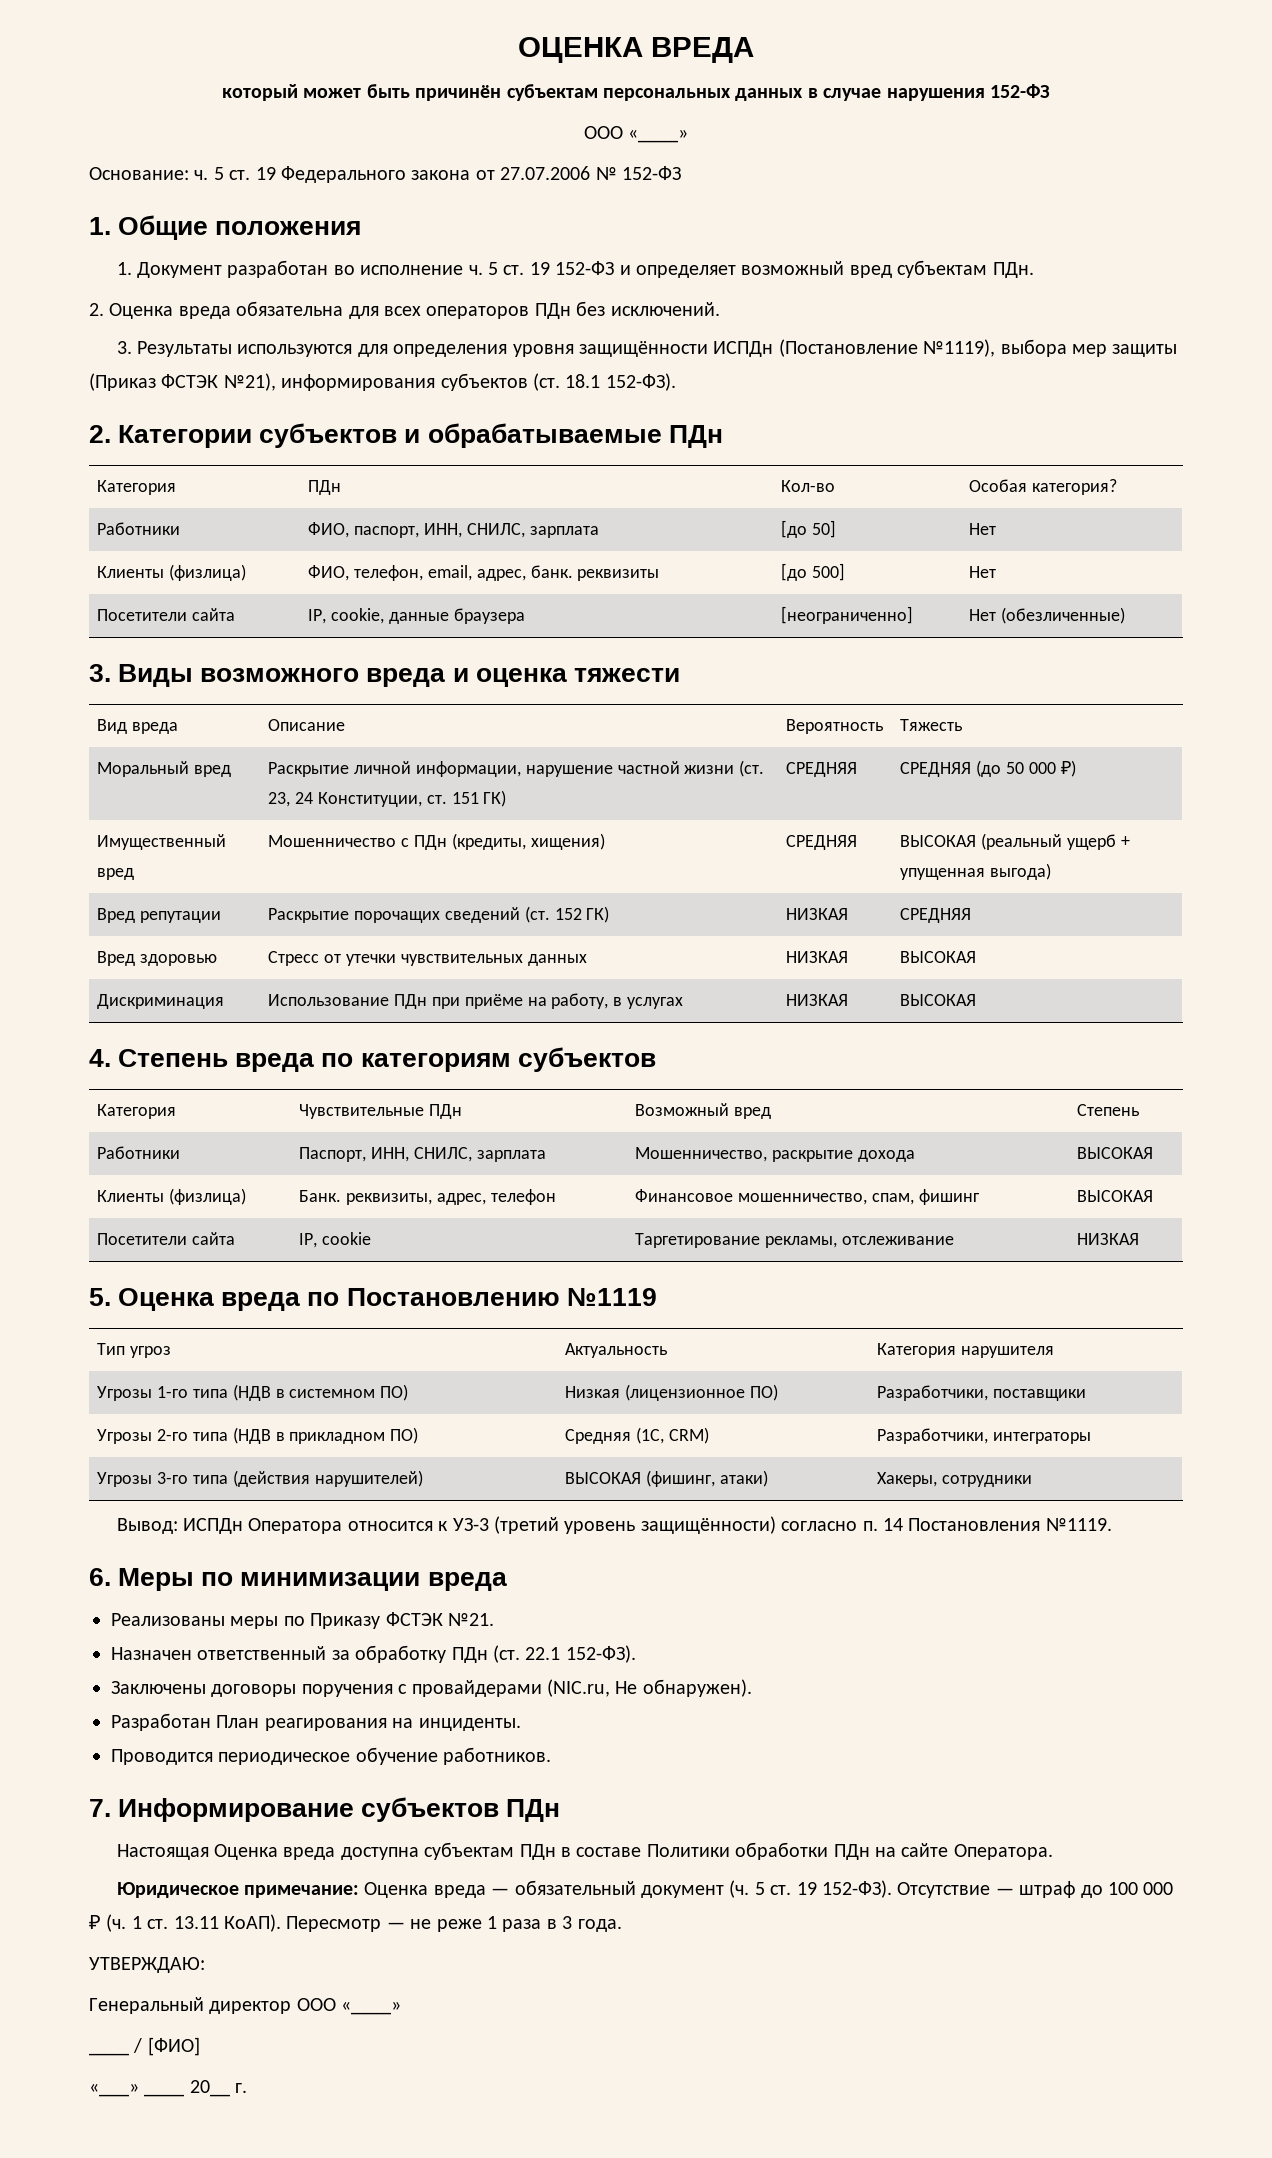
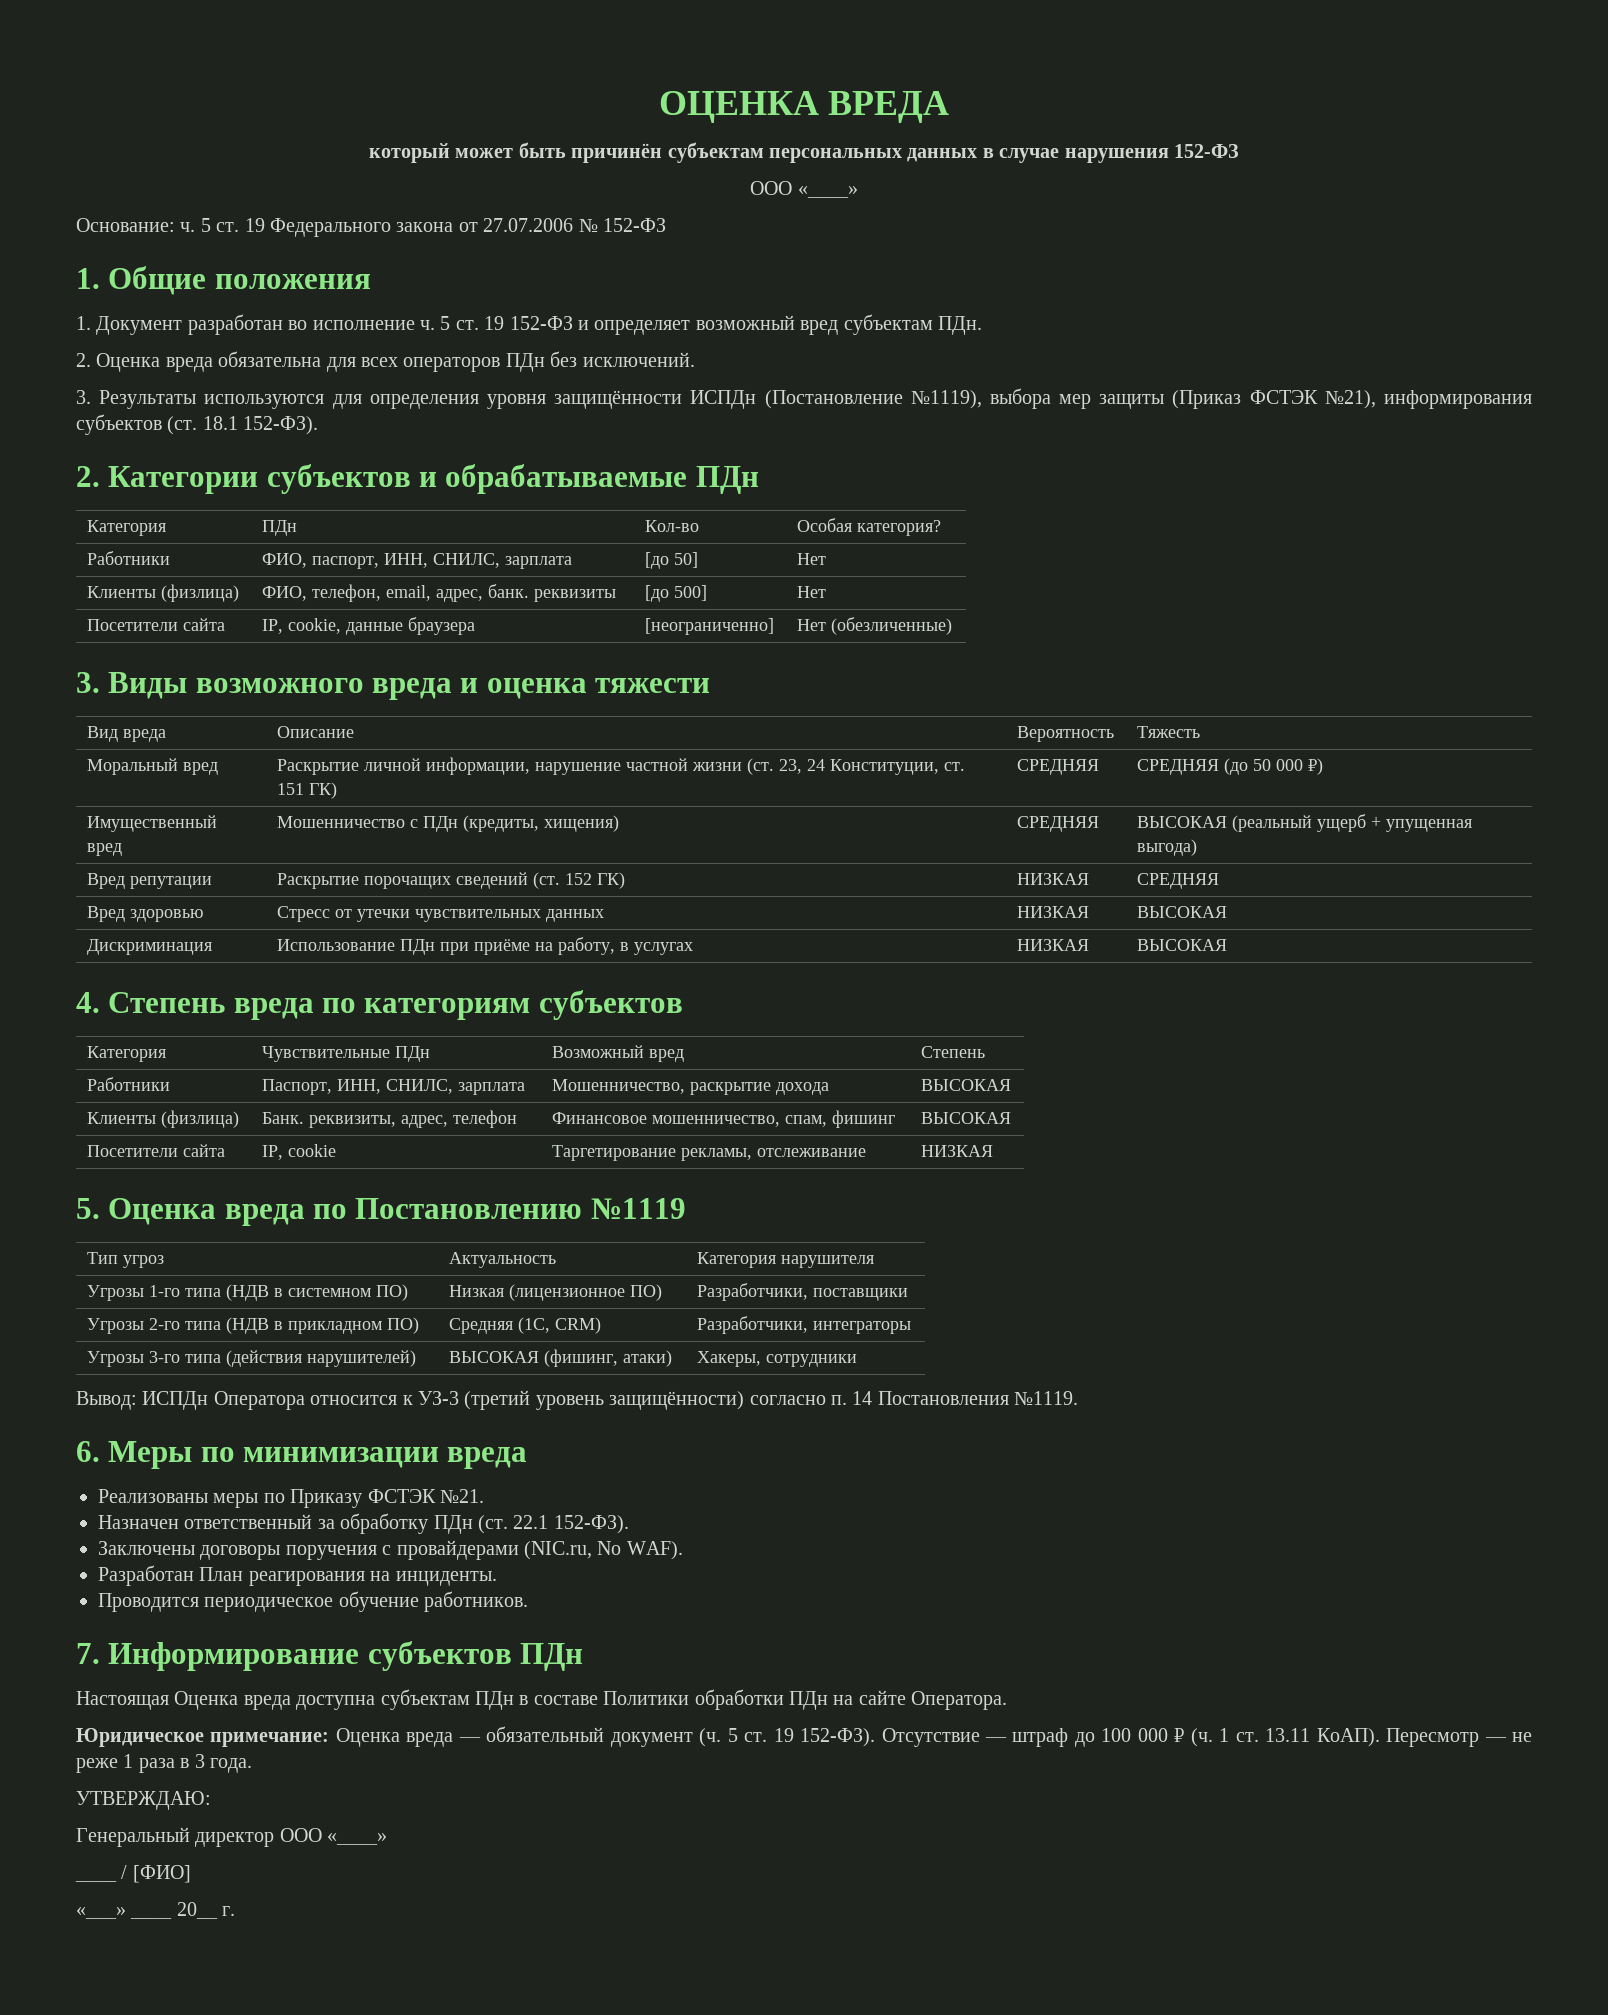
- Заключены договоры поручения с провайдерами (NIC.ru, Не обнаружен).
+ Заключены договоры поручения с провайдерами (NIC.ru, No WAF).

